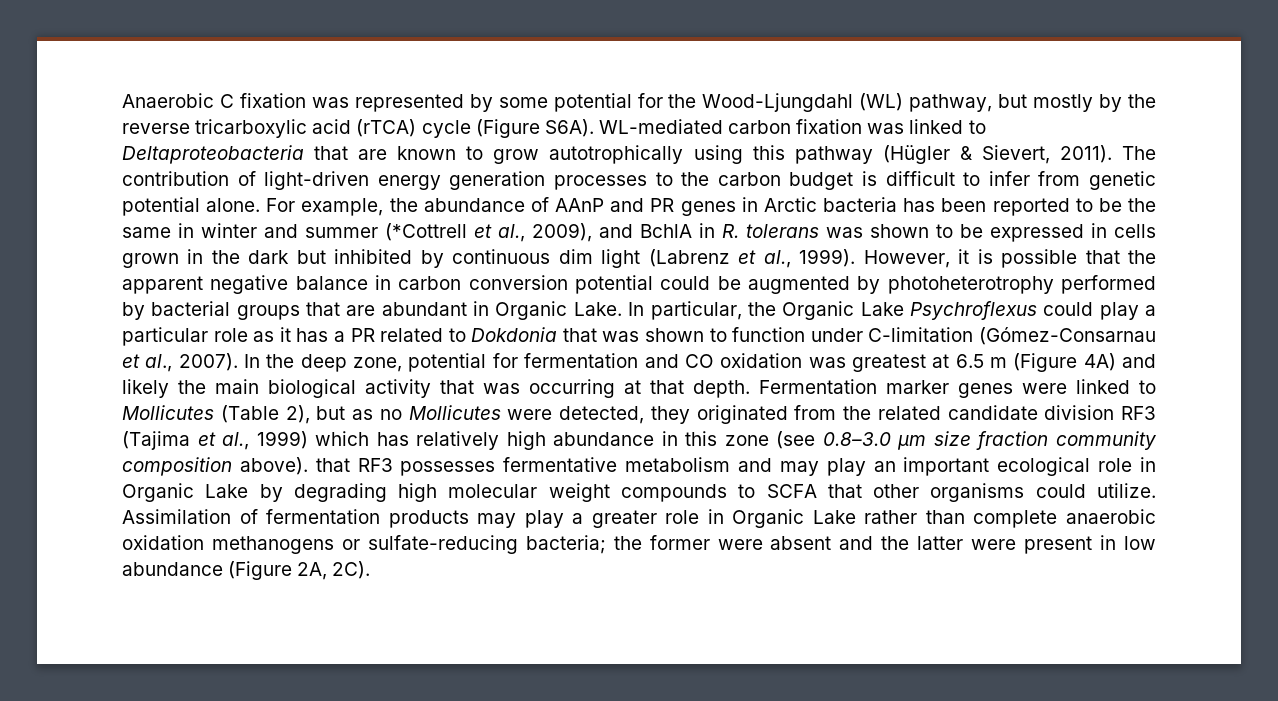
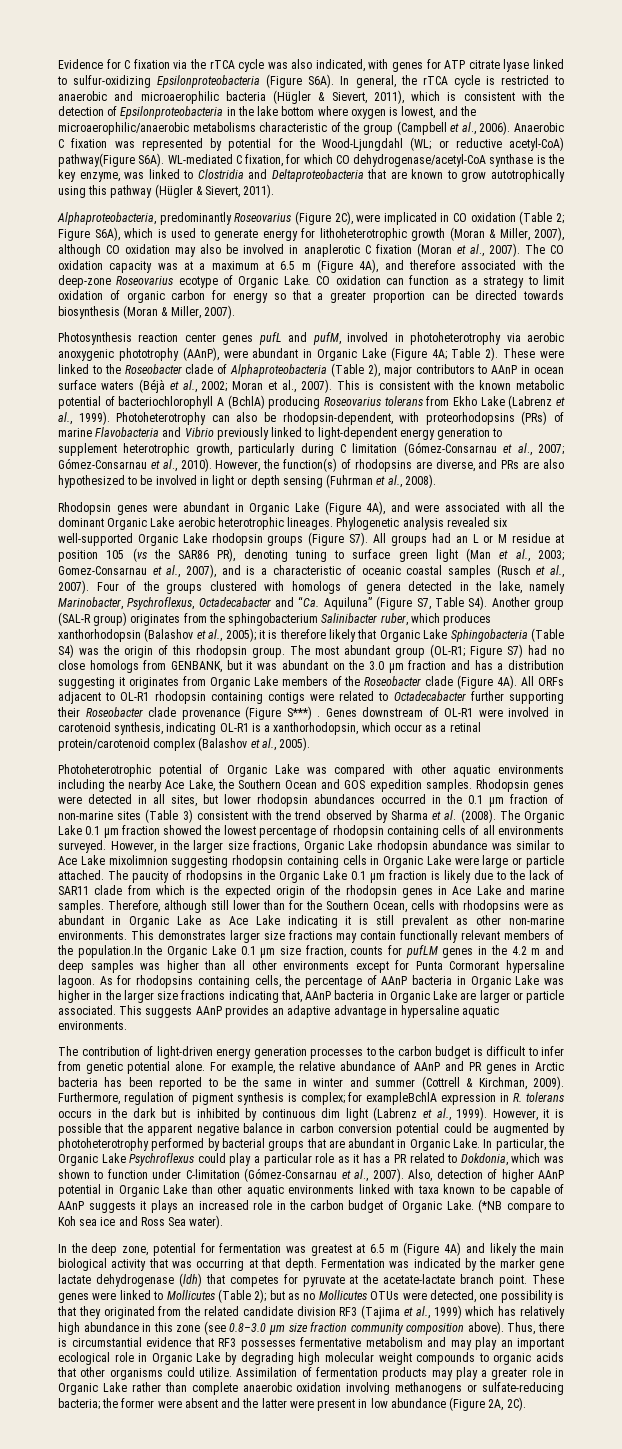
+ Evidence for C fixation via the rTCA cycle was also indicated, with genes for ATP citrate lyase linked to sulfur-oxidizing Epsilonproteobacteria (Figure S6A). In general, the rTCA cycle is restricted to anaerobic and microaerophilic bacteria (Hügler & Sievert, 2011), which is consistent with the detection of Epsilonproteobacteria in the lake bottom where oxygen is lowest, and the microaerophilic/anaerobic metabolisms characteristic of the group (Campbell et al., 2006).
- Anaerobic C fixation was represented by some potential for the Wood-Ljungdahl (WL) pathway, but mostly by the reverse tricarboxylic acid (rTCA) cycle (Figure S6A). WL-mediated carbon fixation was linked to Deltaproteobacteria that are known to grow autotrophically using this pathway (Hügler & Sievert, 2011). The contribution of light-driven energy generation processes to the carbon budget is difficult to infer from genetic potential alone.
+ Anaerobic C fixation was represented by potential for the Wood-Ljungdahl (WL; or reductive acetyl-CoA) pathway(Figure S6A). WL-mediated C fixation, for which CO dehydrogenase/acetyl-CoA synthase is the key enzyme, was linked to Clostridia and Deltaproteobacteria that are known to grow autotrophically using this pathway (Hügler & Sievert, 2011).
+ Alphaproteobacteria, predominantly Roseovarius (Figure 2C), were implicated in CO oxidation (Table 2; Figure S6A), which is used to generate energy for lithoheterotrophic growth (Moran & Miller, 2007), although CO oxidation may also be involved in anaplerotic C fixation (Moran et al., 2007). The CO oxidation capacity was at a maximum at 6.5 m (Figure 4A), and therefore associated with the deep-zone Roseovarius ecotype of Organic Lake. CO oxidation can function as a strategy to limit oxidation of organic carbon for energy so that a greater proportion can be directed towards biosynthesis (Moran & Miller, 2007).
+ Photosynthesis reaction center genes pufL and pufM, involved in photoheterotrophy via aerobic anoxygenic phototrophy (AAnP), were abundant in Organic Lake (Figure 4A; Table 2). These were linked to the Roseobacter clade of Alphaproteobacteria (Table 2), major contributors to AAnP in ocean surface waters (Béjà et al., 2002; Moran et al., 2007). This is consistent with the known metabolic potential of bacteriochlorophyll A (BchlA) producing Roseovarius tolerans from Ekho Lake (Labrenz et al., 1999). Photoheterotrophy can also be rhodopsin-dependent, with proteorhodopsins (PRs) of marine Flavobacteria and Vibrio previously linked to light-dependent energy generation to supplement heterotrophic growth, particularly during C limitation (Gómez-Consarnau et al., 2007; Gómez-Consarnau et al., 2010). However, the function(s) of rhodopsins are diverse, and PRs are also hypothesized to be involved in light or depth sensing (Fuhrman et al., 2008).
+ Rhodopsin genes were abundant in Organic Lake (Figure 4A), and were associated with all the dominant Organic Lake aerobic heterotrophic lineages. Phylogenetic analysis revealed six well-supported Organic Lake rhodopsin groups (Figure S7). All groups had an L or M residue at position 105 (vs the SAR86 PR), denoting tuning to surface green light (Man et al., 2003; Gomez-Consarnau et al., 2007), and is a characteristic of oceanic coastal samples (Rusch et al., 2007). Four of the groups clustered with homologs of genera detected in the lake, namely Marinobacter, Psychroflexus, Octadecabacter and “Ca. Aquiluna” (Figure S7, Table S4). Another group (SAL-R group) originates from the sphingobacterium Salinibacter ruber, which produces xanthorhodopsin (Balashov et al., 2005); it is therefore likely that Organic Lake Sphingobacteria (Table S4) was the origin of this rhodopsin group. The most abundant group (OL-R1; Figure S7) had no close homologs from GENBANK, but it was abundant on the 3.0 µm fraction and has a distribution suggesting it originates from Organic Lake members of the Roseobacter clade (Figure 4A). All ORFs adjacent to OL-R1 rhodopsin containing contigs were related to Octadecabacter further supporting their Roseobacter clade provenance (Figure S***) . Genes downstream of OL-R1 were involved in carotenoid synthesis, indicating OL-R1 is a xanthorhodopsin, which occur as a retinal protein/carotenoid complex (Balashov et al., 2005).
+ Photoheterotrophic potential of Organic Lake was compared with other aquatic environments including the nearby Ace Lake, the Southern Ocean and GOS expedition samples. Rhodopsin genes were detected in all sites, but lower rhodopsin abundances occurred in the 0.1 µm fraction of non-marine sites (Table 3) consistent with the trend observed by Sharma et al. (2008). The Organic Lake 0.1 µm fraction showed the lowest percentage of rhodopsin containing cells of all environments surveyed. However, in the larger size fractions, Organic Lake rhodopsin abundance was similar to Ace Lake mixolimnion suggesting rhodopsin containing cells in Organic Lake were large or particle attached. The paucity of rhodopsins in the Organic Lake 0.1 µm fraction is likely due to the lack of SAR11 clade from which is the expected origin of the rhodopsin genes in Ace Lake and marine samples. Therefore, although still lower than for the Southern Ocean, cells with rhodopsins were as abundant in Organic Lake as Ace Lake indicating it is still prevalent as other non-marine environments. This demonstrates larger size fractions may contain functionally relevant members of the population.In the Organic Lake 0.1 µm size fraction, counts for pufLM genes in the 4.2 m and deep samples was higher than all other environments except for Punta Cormorant hypersaline lagoon. As for rhodopsins containing cells, the percentage of AAnP bacteria in Organic Lake was higher in the larger size fractions indicating that, AAnP bacteria in Organic Lake are larger or particle associated. This suggests AAnP provides an adaptive advantage in hypersaline aquatic environments.
+ The contribution of light-driven energy generation processes to the carbon budget is difficult to infer from genetic potential alone.
- For example, the abundance of AAnP and PR genes in Arctic bacteria has been reported to be the same in winter and summer (*Cottrell et al., 2009), and BchlA in R. tolerans was shown to be expressed in cells grown in the dark but inhibited by continuous dim light (Labrenz et al., 1999).
+ For example, the relative abundance of AAnP and PR genes in Arctic bacteria has been reported to be the same in winter and summer (Cottrell & Kirchman, 2009). Furthermore, regulation of pigment synthesis is complex; for exampleBchlA expression in R. tolerans occurs in the dark but is inhibited by continuous dim light (Labrenz et al., 1999).
- In particular, the Organic Lake Psychroflexus could play a particular role as it has a PR related to Dokdonia that was shown to function under C-limitation (Gómez-Consarnau et al., 2007). In the deep zone, potential for fermentation and CO oxidation was greatest at 6.5 m (Figure 4A) and likely the main biological activity that was occurring at that depth.
+ In particular, the Organic Lake Psychroflexus could play a particular role as it has a PR related to Dokdonia, which was shown to function under C-limitation (Gómez-Consarnau et al., 2007). Also, detection of higher AAnP potential in Organic Lake than other aquatic environments linked with taxa known to be capable of AAnP suggests it plays an increased role in the carbon budget of Organic Lake. (*NB compare to Koh sea ice and Ross Sea water).
+ In the deep zone, potential for fermentation was greatest at 6.5 m (Figure 4A) and likely the main biological activity that was occurring at that depth.
- Fermentation marker genes were linked to Mollicutes (Table 2), but as no Mollicutes were detected, they originated from the related candidate division RF3 (Tajima et al., 1999) which has relatively high abundance in this zone (see 0.8–3.0 µm size fraction community composition above). that RF3 possesses fermentative metabolism and may play an important ecological role in Organic Lake by degrading high molecular weight compounds to SCFA that other organisms could utilize.
+ Fermentation was indicated by the marker gene lactate dehydrogenase (ldh) that competes for pyruvate at the acetate-lactate branch point. These genes were linked to Mollicutes (Table 2); but as no Mollicutes OTUs were detected, one possibility is that they originated from the related candidate division RF3 (Tajima et al., 1999) which has relatively high abundance in this zone (see 0.8–3.0 µm size fraction community composition above). Thus, there is circumstantial evidence that RF3 possesses fermentative metabolism and may play an important ecological role in Organic Lake by degrading high molecular weight compounds to organic acids that other organisms could utilize.
- Assimilation of fermentation products may play a greater role in Organic Lake rather than complete anaerobic oxidation methanogens or sulfate-reducing bacteria; the former were absent and the latter were present in low abundance (Figure 2A, 2C).
+ Assimilation of fermentation products may play a greater role in Organic Lake rather than complete anaerobic oxidation involving methanogens or sulfate-reducing bacteria; the former were absent and the latter were present in low abundance (Figure 2A, 2C).

